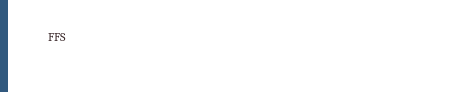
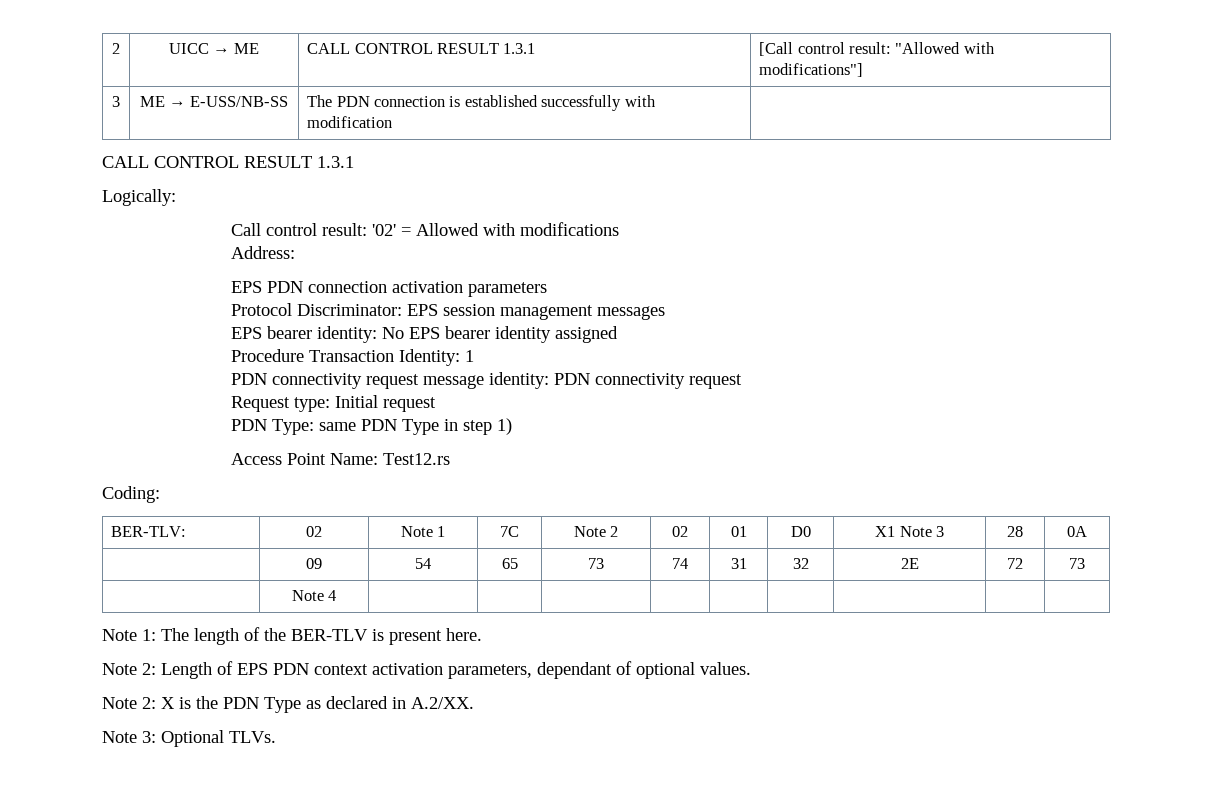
- FFS
+ 2 | UICC → ME | CALL CONTROL RESULT 1.3.1 | [Call control result: "Allowed with modifications"]
+ 3 | ME → E-USS/NB-SS | The PDN connection is established successfully with modification |
+ CALL CONTROL RESULT 1.3.1
+ Logically:
+ Call control result: '02' = Allowed with modifications
+ Address:
+ EPS PDN connection activation parameters
+ Protocol Discriminator: EPS session management messages
+ EPS bearer identity: No EPS bearer identity assigned
+ Procedure Transaction Identity: 1
+ PDN connectivity request message identity: PDN connectivity request
+ Request type: Initial request
+ PDN Type: same PDN Type in step 1)
+ Access Point Name: Test12.rs
+ Coding:
+ BER-TLV: | 02 | Note 1 | 7C | Note 2 | 02 | 01 | D0 | X1 Note 3 | 28 | 0A
+ | 09 | 54 | 65 | 73 | 74 | 31 | 32 | 2E | 72 | 73
+ | Note 4 | | | | | | | | |
+ Note 1: The length of the BER-TLV is present here.
+ Note 2: Length of EPS PDN context activation parameters, dependant of optional values.
+ Note 2: X is the PDN Type as declared in A.2/XX.
+ Note 3: Optional TLVs.

